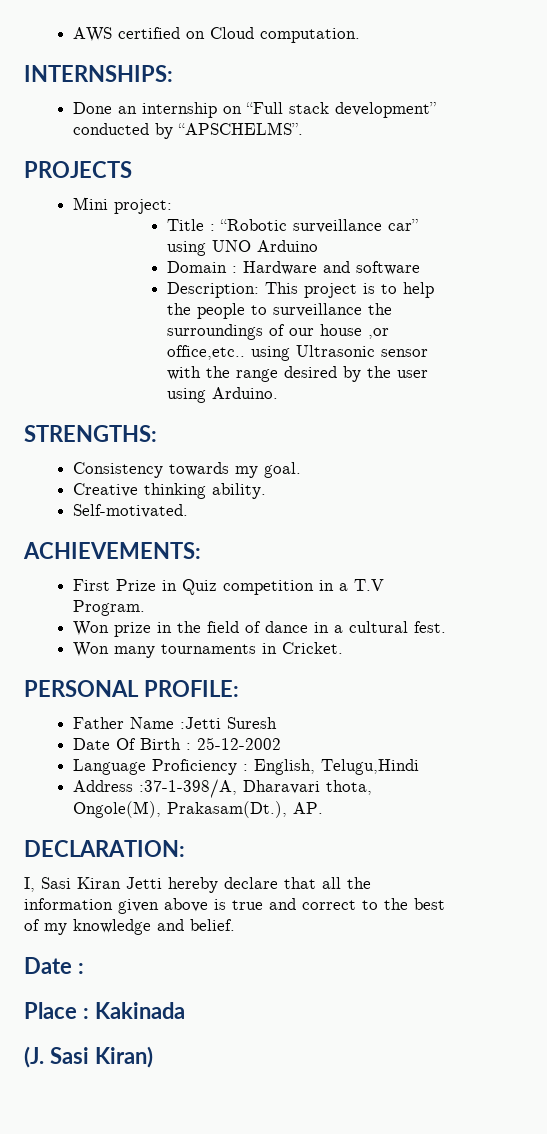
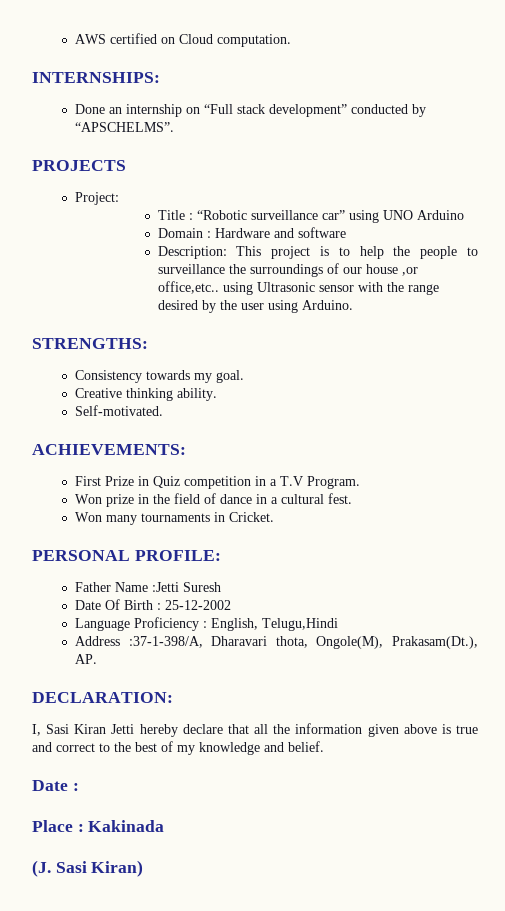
- Mini project:
+ Project:

